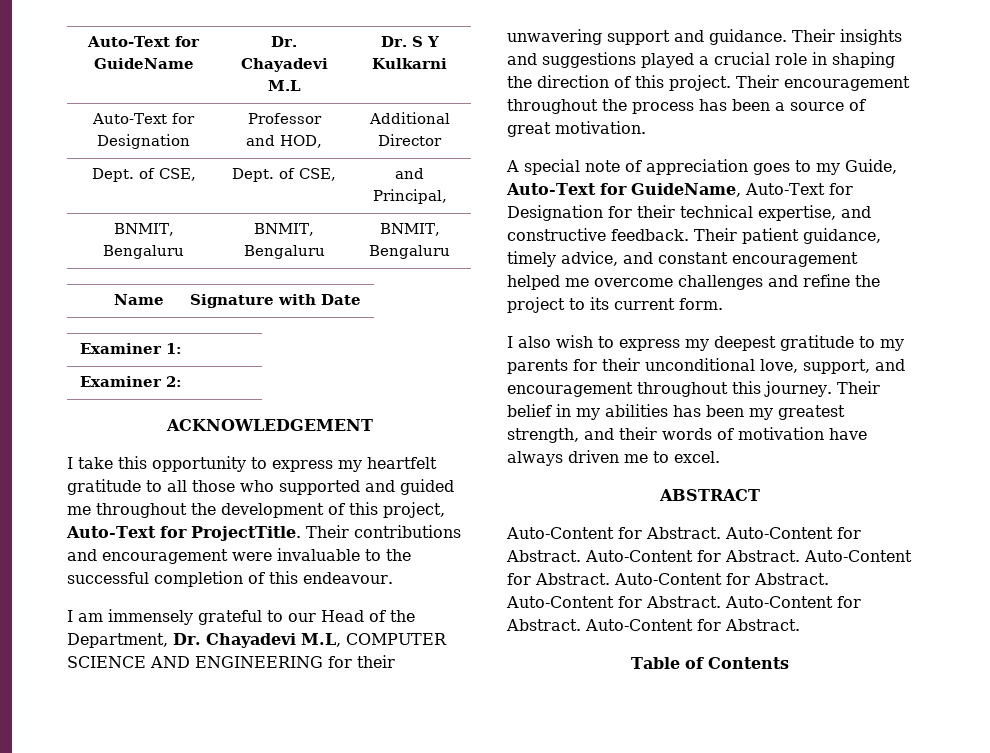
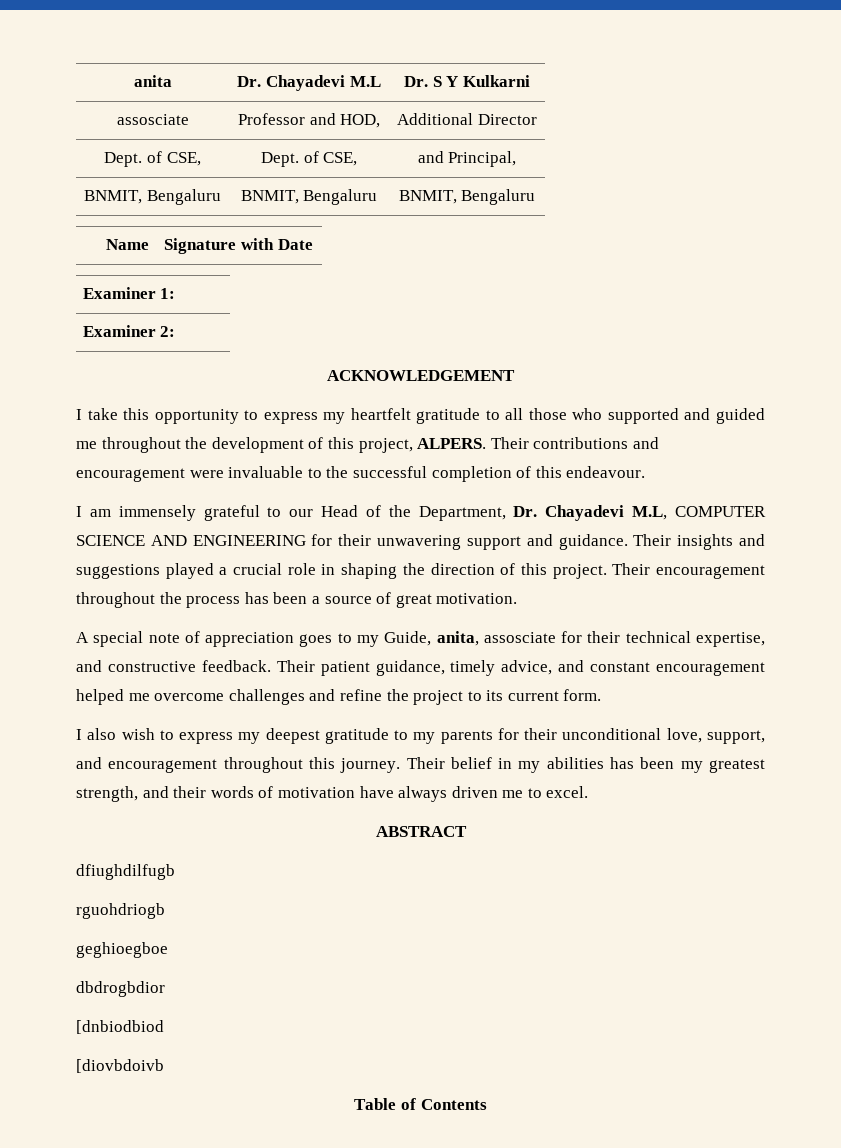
- Auto-Text for GuideName | Dr. Chayadevi M.L | Dr. S Y Kulkarni
+ anita | Dr. Chayadevi M.L | Dr. S Y Kulkarni
- Auto-Text for Designation | Professor and HOD, | Additional Director
+ assosciate | Professor and HOD, | Additional Director
- I take this opportunity to express my heartfelt gratitude to all those who supported and guided me throughout the development of this project, Auto-Text for ProjectTitle.
+ I take this opportunity to express my heartfelt gratitude to all those who supported and guided me throughout the development of this project, ALPERS.
- A special note of appreciation goes to my Guide, Auto-Text for GuideName, Auto-Text for Designation for their technical expertise, and constructive feedback.
+ A special note of appreciation goes to my Guide, anita, assosciate for their technical expertise, and constructive feedback.
- Auto-Content for Abstract. Auto-Content for Abstract. Auto-Content for Abstract. Auto-Content for Abstract. Auto-Content for Abstract. Auto-Content for Abstract. Auto-Content for Abstract. Auto-Content for Abstract.
+ dfiughdilfugb
+ rguohdriogb
+ geghioegboe
+ dbdrogbdior
+ [dnbiodbiod
+ [diovbdoivb

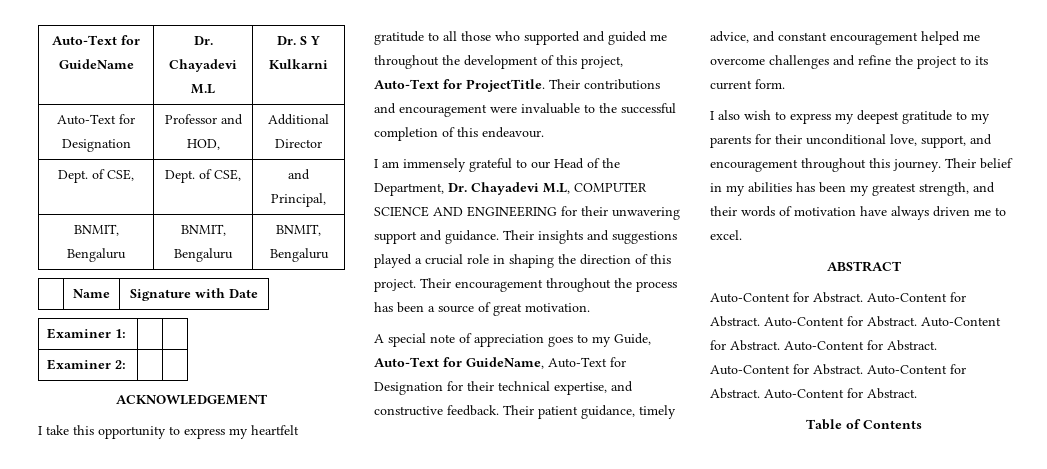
- anita | Dr. Chayadevi M.L | Dr. S Y Kulkarni
+ Auto-Text for GuideName | Dr. Chayadevi M.L | Dr. S Y Kulkarni
- assosciate | Professor and HOD, | Additional Director
+ Auto-Text for Designation | Professor and HOD, | Additional Director
- I take this opportunity to express my heartfelt gratitude to all those who supported and guided me throughout the development of this project, ALPERS.
+ I take this opportunity to express my heartfelt gratitude to all those who supported and guided me throughout the development of this project, Auto-Text for ProjectTitle.
- A special note of appreciation goes to my Guide, anita, assosciate for their technical expertise, and constructive feedback.
+ A special note of appreciation goes to my Guide, Auto-Text for GuideName, Auto-Text for Designation for their technical expertise, and constructive feedback.
- dfiughdilfugb
- rguohdriogb
- geghioegboe
- dbdrogbdior
- [dnbiodbiod
- [diovbdoivb
+ Auto-Content for Abstract. Auto-Content for Abstract. Auto-Content for Abstract. Auto-Content for Abstract. Auto-Content for Abstract. Auto-Content for Abstract. Auto-Content for Abstract. Auto-Content for Abstract.

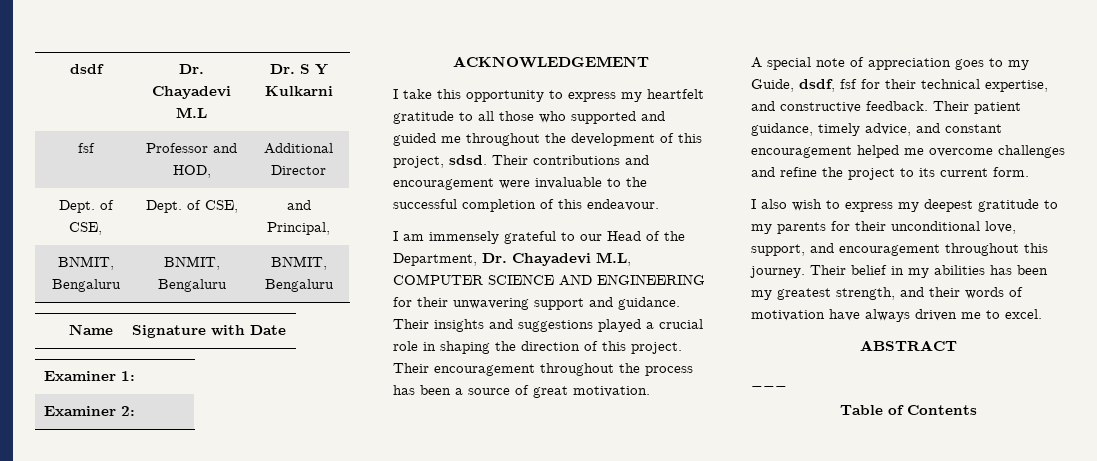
- Auto-Text for GuideName | Dr. Chayadevi M.L | Dr. S Y Kulkarni
+ dsdf | Dr. Chayadevi M.L | Dr. S Y Kulkarni
- Auto-Text for Designation | Professor and HOD, | Additional Director
+ fsf | Professor and HOD, | Additional Director
- I take this opportunity to express my heartfelt gratitude to all those who supported and guided me throughout the development of this project, Auto-Text for ProjectTitle.
+ I take this opportunity to express my heartfelt gratitude to all those who supported and guided me throughout the development of this project, sdsd.
- A special note of appreciation goes to my Guide, Auto-Text for GuideName, Auto-Text for Designation for their technical expertise, and constructive feedback.
+ A special note of appreciation goes to my Guide, dsdf, fsf for their technical expertise, and constructive feedback.
- Auto-Content for Abstract. Auto-Content for Abstract. Auto-Content for Abstract. Auto-Content for Abstract. Auto-Content for Abstract. Auto-Content for Abstract. Auto-Content for Abstract. Auto-Content for Abstract.
+ ___

